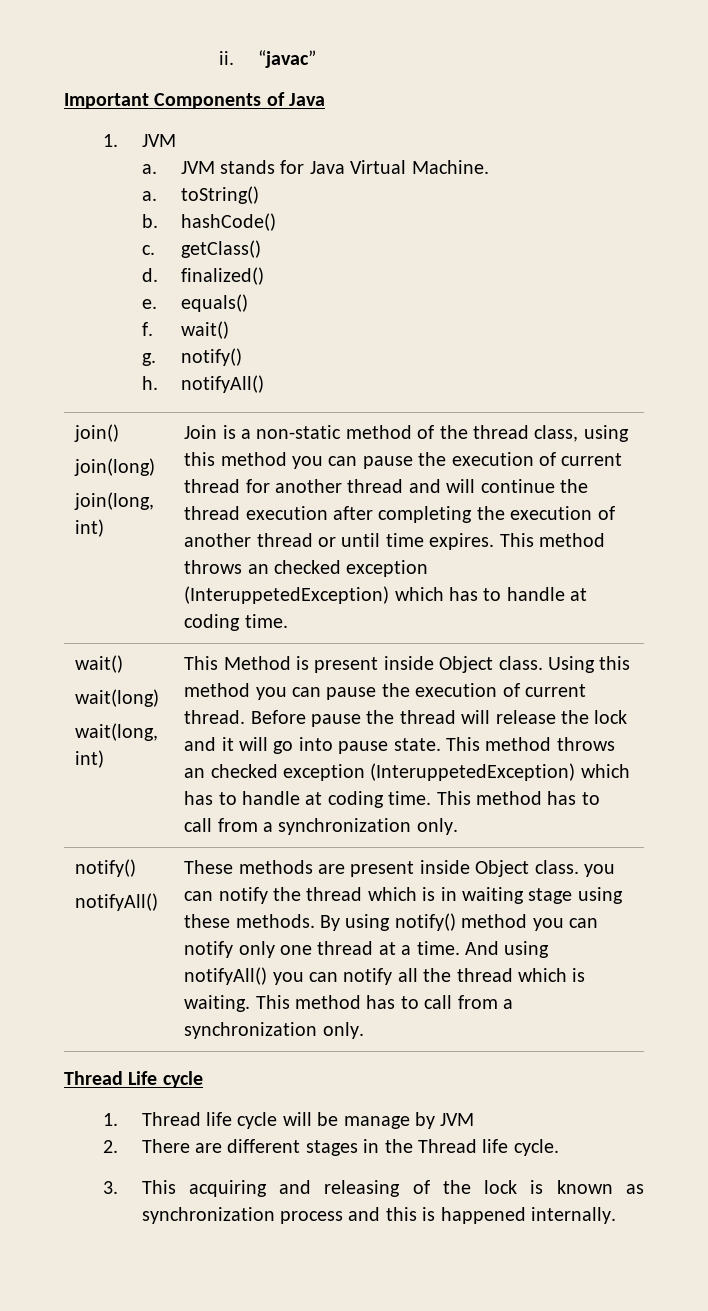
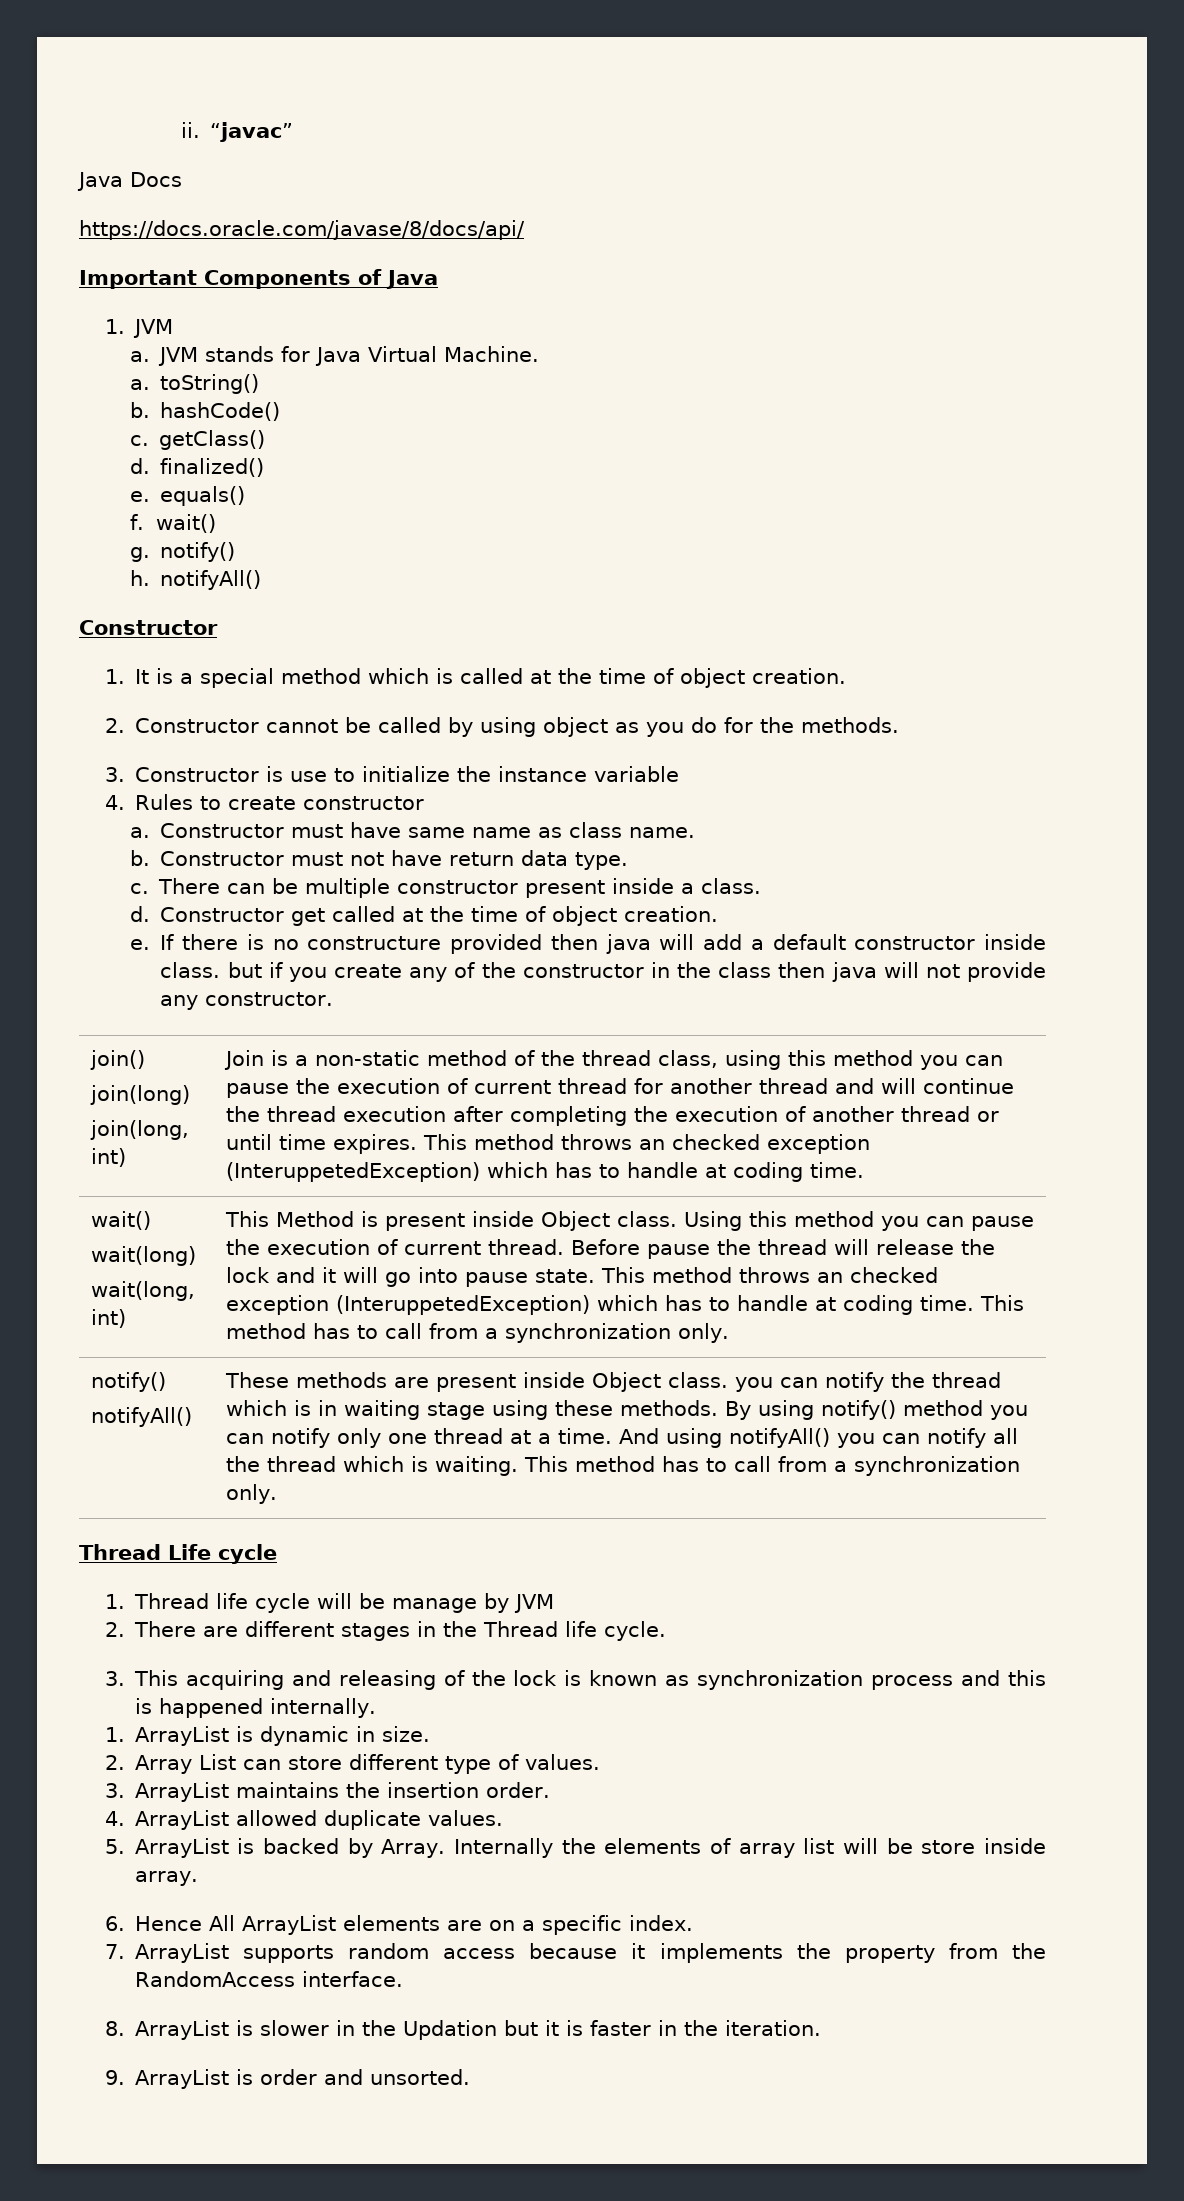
+ Java Docs
+ https://docs.oracle.com/javase/8/docs/api/
  h. notifyAll()
+ Constructor
+ 1. It is a special method which is called at the time of object creation.
+ 2. Constructor cannot be called by using object as you do for the methods.
+ 3. Constructor is use to initialize the instance variable
+ 4. Rules to create constructor
+ a. Constructor must have same name as class name.
+ b. Constructor must not have return data type.
+ c. There can be multiple constructor present inside a class.
+ d. Constructor get called at the time of object creation.
+ e. If there is no constructure provided then java will add a default constructor inside class. but if you create any of the constructor in the class then java will not provide any constructor.
+ 1. ArrayList is dynamic in size.
+ 2. Array List can store different type of values.
+ 3. ArrayList maintains the insertion order.
+ 4. ArrayList allowed duplicate values.
+ 5. ArrayList is backed by Array. Internally the elements of array list will be store inside array.
+ 6. Hence All ArrayList elements are on a specific index.
+ 7. ArrayList supports random access because it implements the property from the RandomAccess interface.
+ 8. ArrayList is slower in the Updation but it is faster in the iteration.
+ 9. ArrayList is order and unsorted.

